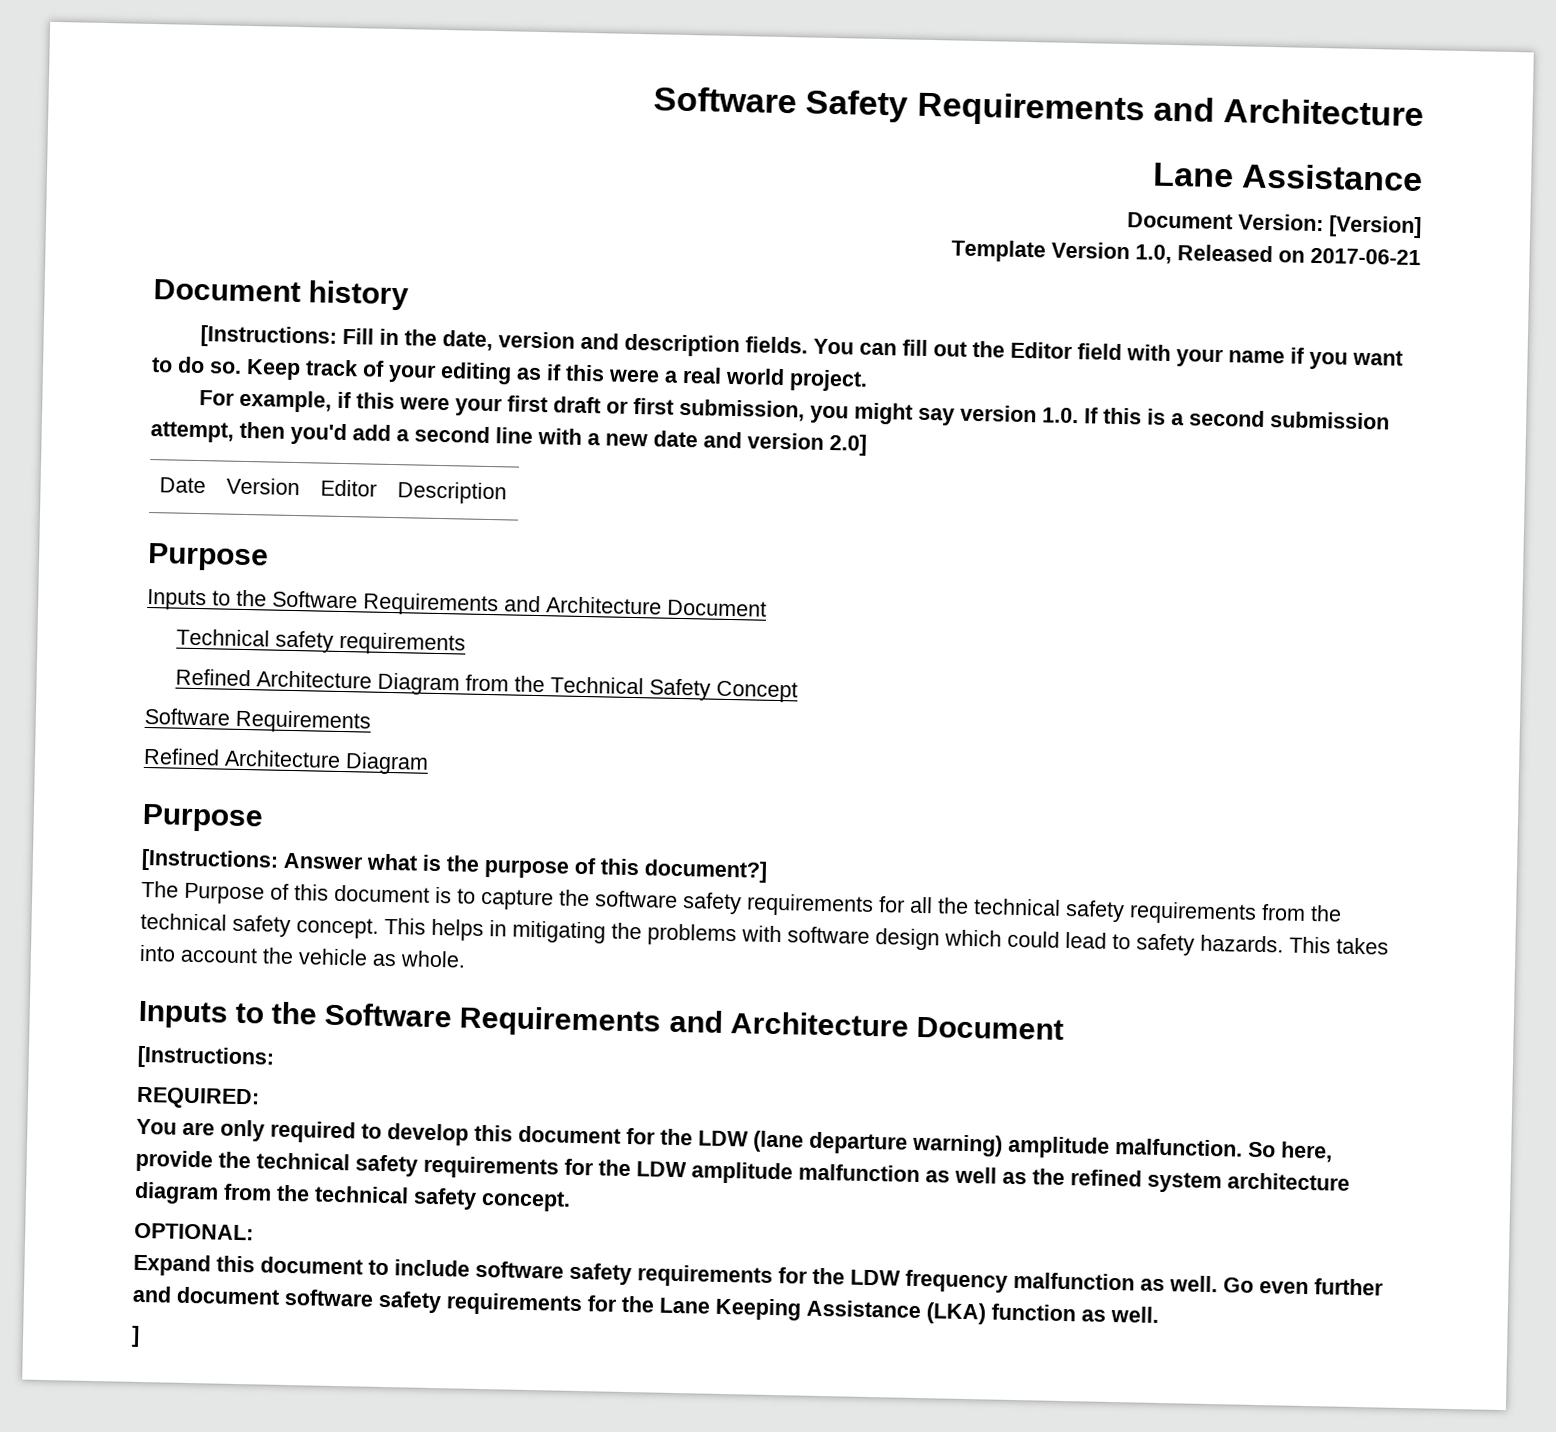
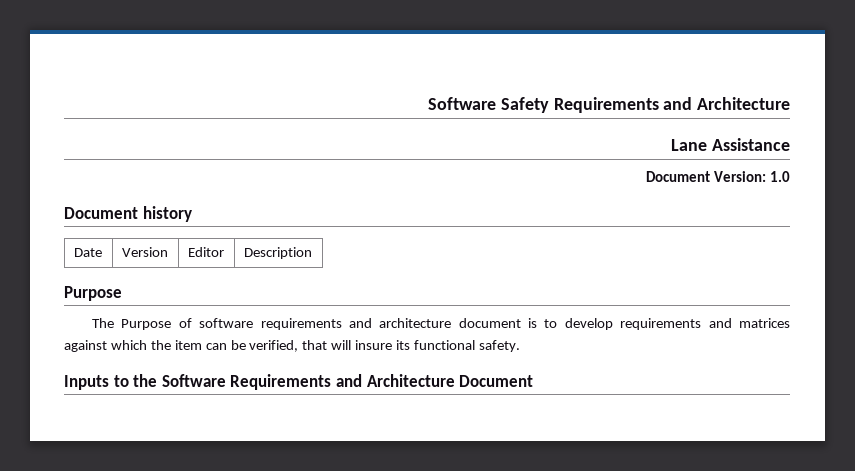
- Document Version: [Version]
- Template Version 1.0, Released on 2017-06-21
+ Document Version: 1.0
  Document history
- [Instructions: Fill in the date, version and description fields. You can fill out the Editor field with your name if you want to do so. Keep track of your editing as if this were a real world project.
- For example, if this were your first draft or first submission, you might say version 1.0. If this is a second submission attempt, then you'd add a second line with a new date and version 2.0]
  Date | Version | Editor | Description
  Purpose
+ The Purpose of software requirements and architecture document is to develop requirements and matrices against which the item can be verified, that will insure its functional safety.
  Inputs to the Software Requirements and Architecture Document
- Technical safety requirements
- Refined Architecture Diagram from the Technical Safety Concept
- Software Requirements
- Refined Architecture Diagram
- Purpose
- [Instructions: Answer what is the purpose of this document?]
- The Purpose of this document is to capture the software safety requirements for all the technical safety requirements from the technical safety concept. This helps in mitigating the problems with software design which could lead to safety hazards. This takes into account the vehicle as whole.
- Inputs to the Software Requirements and Architecture Document
- [Instructions:
- REQUIRED:
- You are only required to develop this document for the LDW (lane departure warning) amplitude malfunction. So here, provide the technical safety requirements for the LDW amplitude malfunction as well as the refined system architecture diagram from the technical safety concept.
- OPTIONAL:
- Expand this document to include software safety requirements for the LDW frequency malfunction as well. Go even further and document software safety requirements for the Lane Keeping Assistance (LKA) function as well.
- ]

